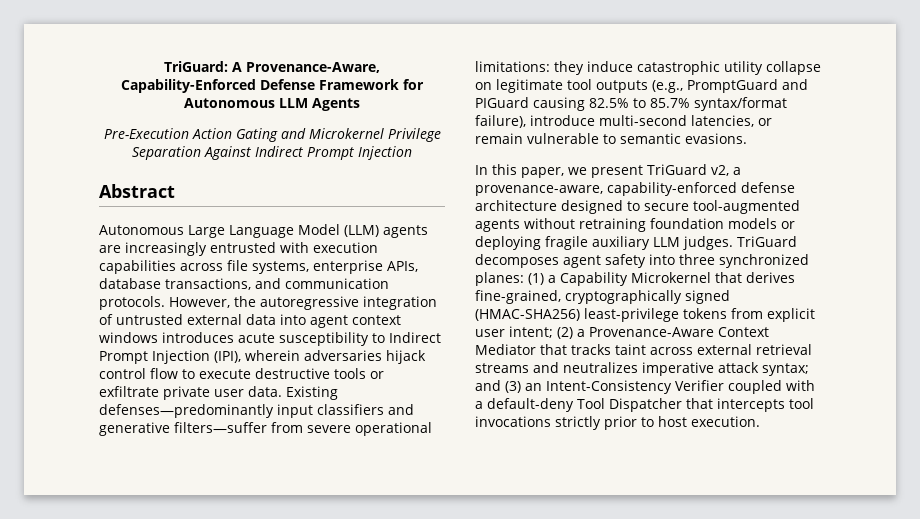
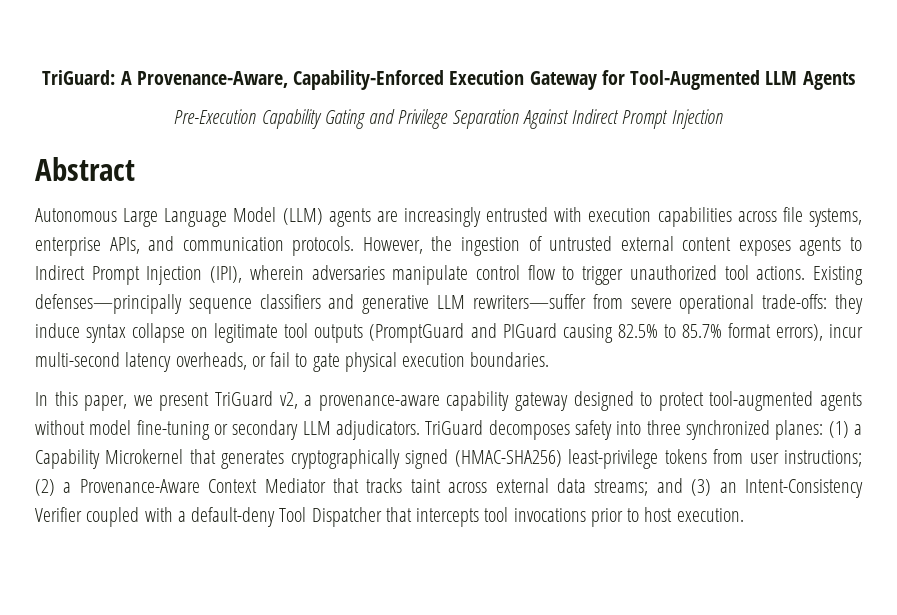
- TriGuard: A Provenance-Aware, Capability-Enforced Defense Framework for Autonomous LLM Agents
+ TriGuard: A Provenance-Aware, Capability-Enforced Execution Gateway for Tool-Augmented LLM Agents
- Pre-Execution Action Gating and Microkernel Privilege Separation Against Indirect Prompt Injection
+ Pre-Execution Capability Gating and Privilege Separation Against Indirect Prompt Injection
- Autonomous Large Language Model (LLM) agents are increasingly entrusted with execution capabilities across file systems, enterprise APIs, database transactions, and communication protocols.
+ Autonomous Large Language Model (LLM) agents are increasingly entrusted with execution capabilities across file systems, enterprise APIs, and communication protocols.
- However, the autoregressive integration of untrusted external data into agent context windows introduces acute susceptibility to Indirect Prompt Injection (IPI), wherein adversaries hijack control flow to execute destructive tools or exfiltrate private user data. Existing defenses—predominantly input classifiers and generative filters—suffer from severe operational limitations: they induce catastrophic utility collapse on legitimate tool outputs (e.g., PromptGuard and PIGuard causing 82.5% to 85.7% syntax/format failure), introduce multi-second latencies, or remain vulnerable to semantic evasions.
+ However, the ingestion of untrusted external content exposes agents to Indirect Prompt Injection (IPI), wherein adversaries manipulate control flow to trigger unauthorized tool actions. Existing defenses—principally sequence classifiers and generative LLM rewriters—suffer from severe operational trade-offs: they induce syntax collapse on legitimate tool outputs (PromptGuard and PIGuard causing 82.5% to 85.7% format errors), incur multi-second latency overheads, or fail to gate physical execution boundaries.
- In this paper, we present TriGuard v2, a provenance-aware, capability-enforced defense architecture designed to secure tool-augmented agents without retraining foundation models or deploying fragile auxiliary LLM judges.
+ In this paper, we present TriGuard v2, a provenance-aware capability gateway designed to protect tool-augmented agents without model fine-tuning or secondary LLM adjudicators.
- TriGuard decomposes agent safety into three synchronized planes: (1) a Capability Microkernel that derives fine-grained, cryptographically signed (HMAC-SHA256) least-privilege tokens from explicit user intent; (2) a Provenance-Aware Context Mediator that tracks taint across external retrieval streams and neutralizes imperative attack syntax; and (3) an Intent-Consistency Verifier coupled with a default-deny Tool Dispatcher that intercepts tool invocations strictly prior to host execution.
+ TriGuard decomposes safety into three synchronized planes: (1) a Capability Microkernel that generates cryptographically signed (HMAC-SHA256) least-privilege tokens from user instructions; (2) a Provenance-Aware Context Mediator that tracks taint across external data streams; and (3) an Intent-Consistency Verifier coupled with a default-deny Tool Dispatcher that intercepts tool invocations prior to host execution.

